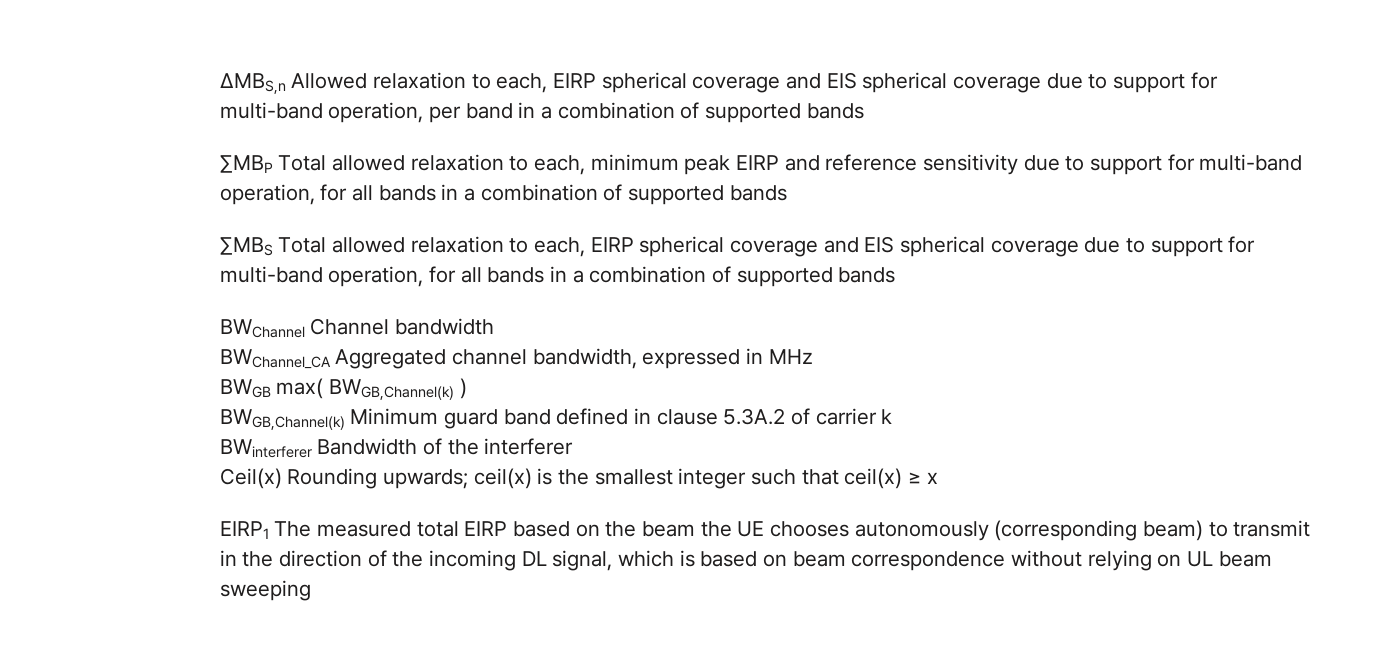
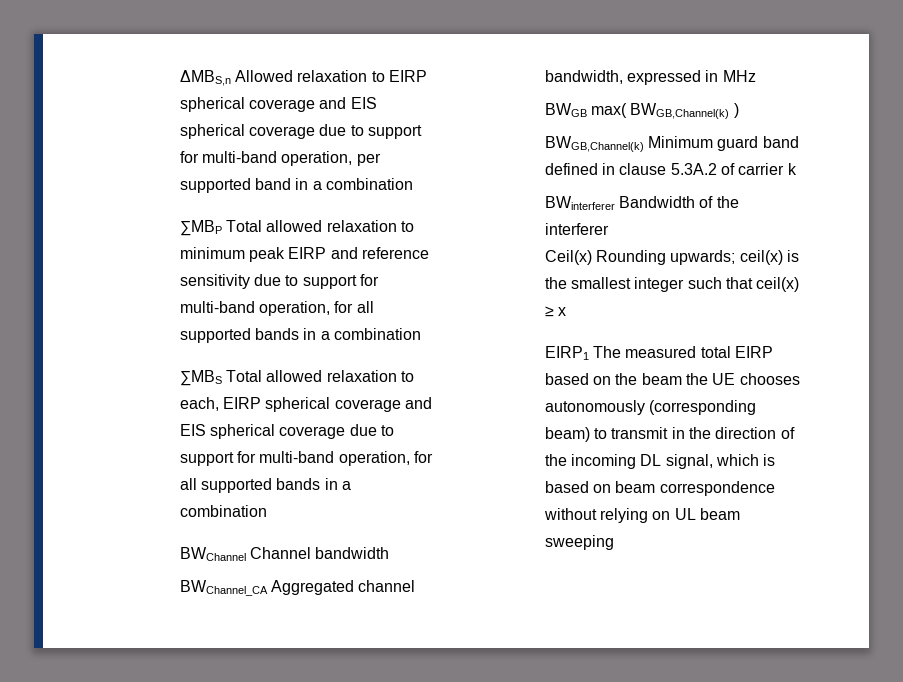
- ΔMBS,n Allowed relaxation to each, EIRP spherical coverage and EIS spherical coverage due to support for multi-band operation, per band in a combination of supported bands
+ ΔMBS,n Allowed relaxation to EIRP spherical coverage and EIS spherical coverage due to support for multi-band operation, per supported band in a combination
- ∑MBP Total allowed relaxation to each, minimum peak EIRP and reference sensitivity due to support for multi-band operation, for all bands in a combination of supported bands
+ ∑MBP Total allowed relaxation to minimum peak EIRP and reference sensitivity due to support for multi-band operation, for all supported bands in a combination
- ∑MBS Total allowed relaxation to each, EIRP spherical coverage and EIS spherical coverage due to support for multi-band operation, for all bands in a combination of supported bands
+ ∑MBS Total allowed relaxation to each, EIRP spherical coverage and EIS spherical coverage due to support for multi-band operation, for all supported bands in a combination

